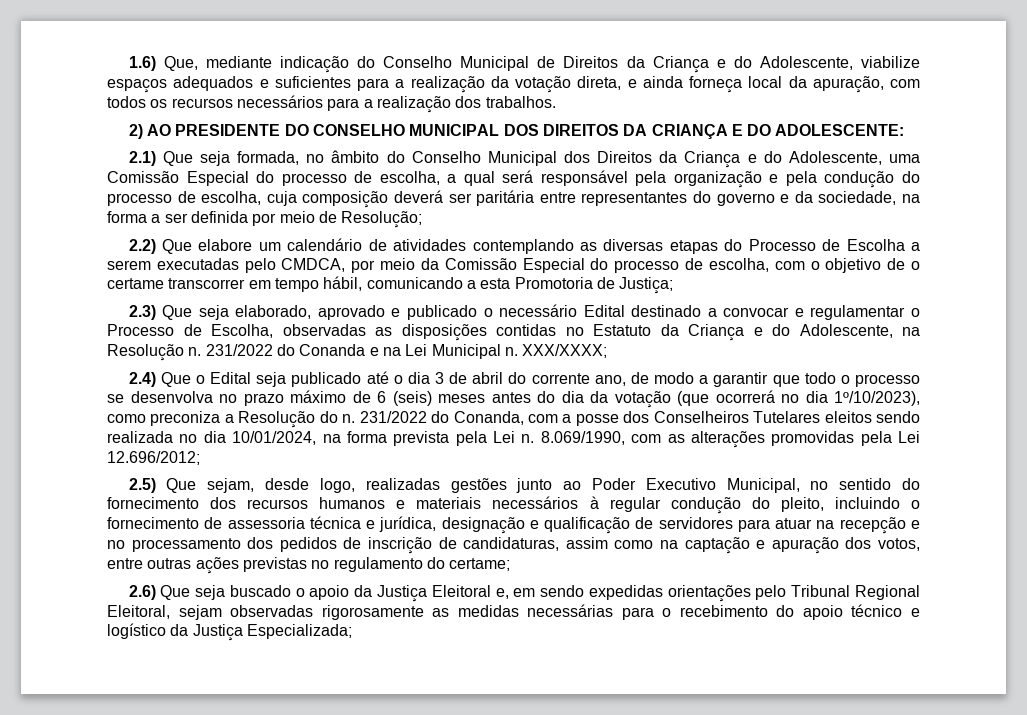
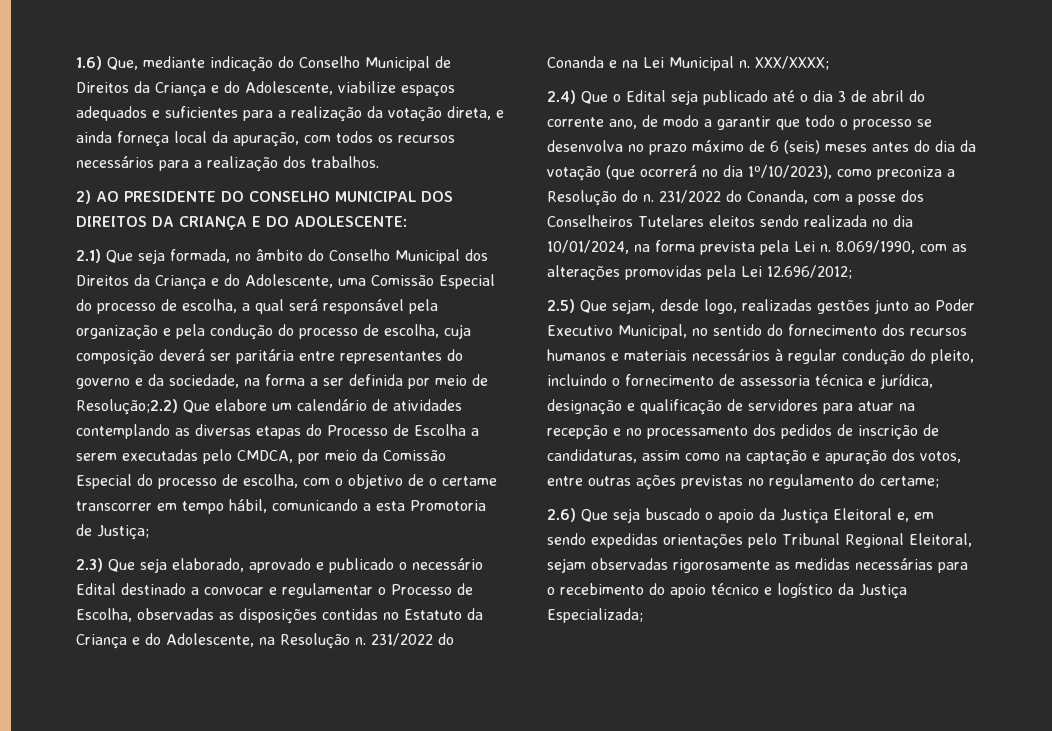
- 2.1) Que seja formada, no âmbito do Conselho Municipal dos Direitos da Criança e do Adolescente, uma Comissão Especial do processo de escolha, a qual será responsável pela organização e pela condução do processo de escolha, cuja composição deverá ser paritária entre representantes do governo e da sociedade, na forma a ser definida por meio de Resolução;
- 2.2) Que elabore um calendário de atividades contemplando as diversas etapas do Processo de Escolha a serem executadas pelo CMDCA, por meio da Comissão Especial do processo de escolha, com o objetivo de o certame transcorrer em tempo hábil, comunicando a esta Promotoria de Justiça;
+ 2.1) Que seja formada, no âmbito do Conselho Municipal dos Direitos da Criança e do Adolescente, uma Comissão Especial do processo de escolha, a qual será responsável pela organização e pela condução do processo de escolha, cuja composição deverá ser paritária entre representantes do governo e da sociedade, na forma a ser definida por meio de Resolução;2.2) Que elabore um calendário de atividades contemplando as diversas etapas do Processo de Escolha a serem executadas pelo CMDCA, por meio da Comissão Especial do processo de escolha, com o objetivo de o certame transcorrer em tempo hábil, comunicando a esta Promotoria de Justiça;

